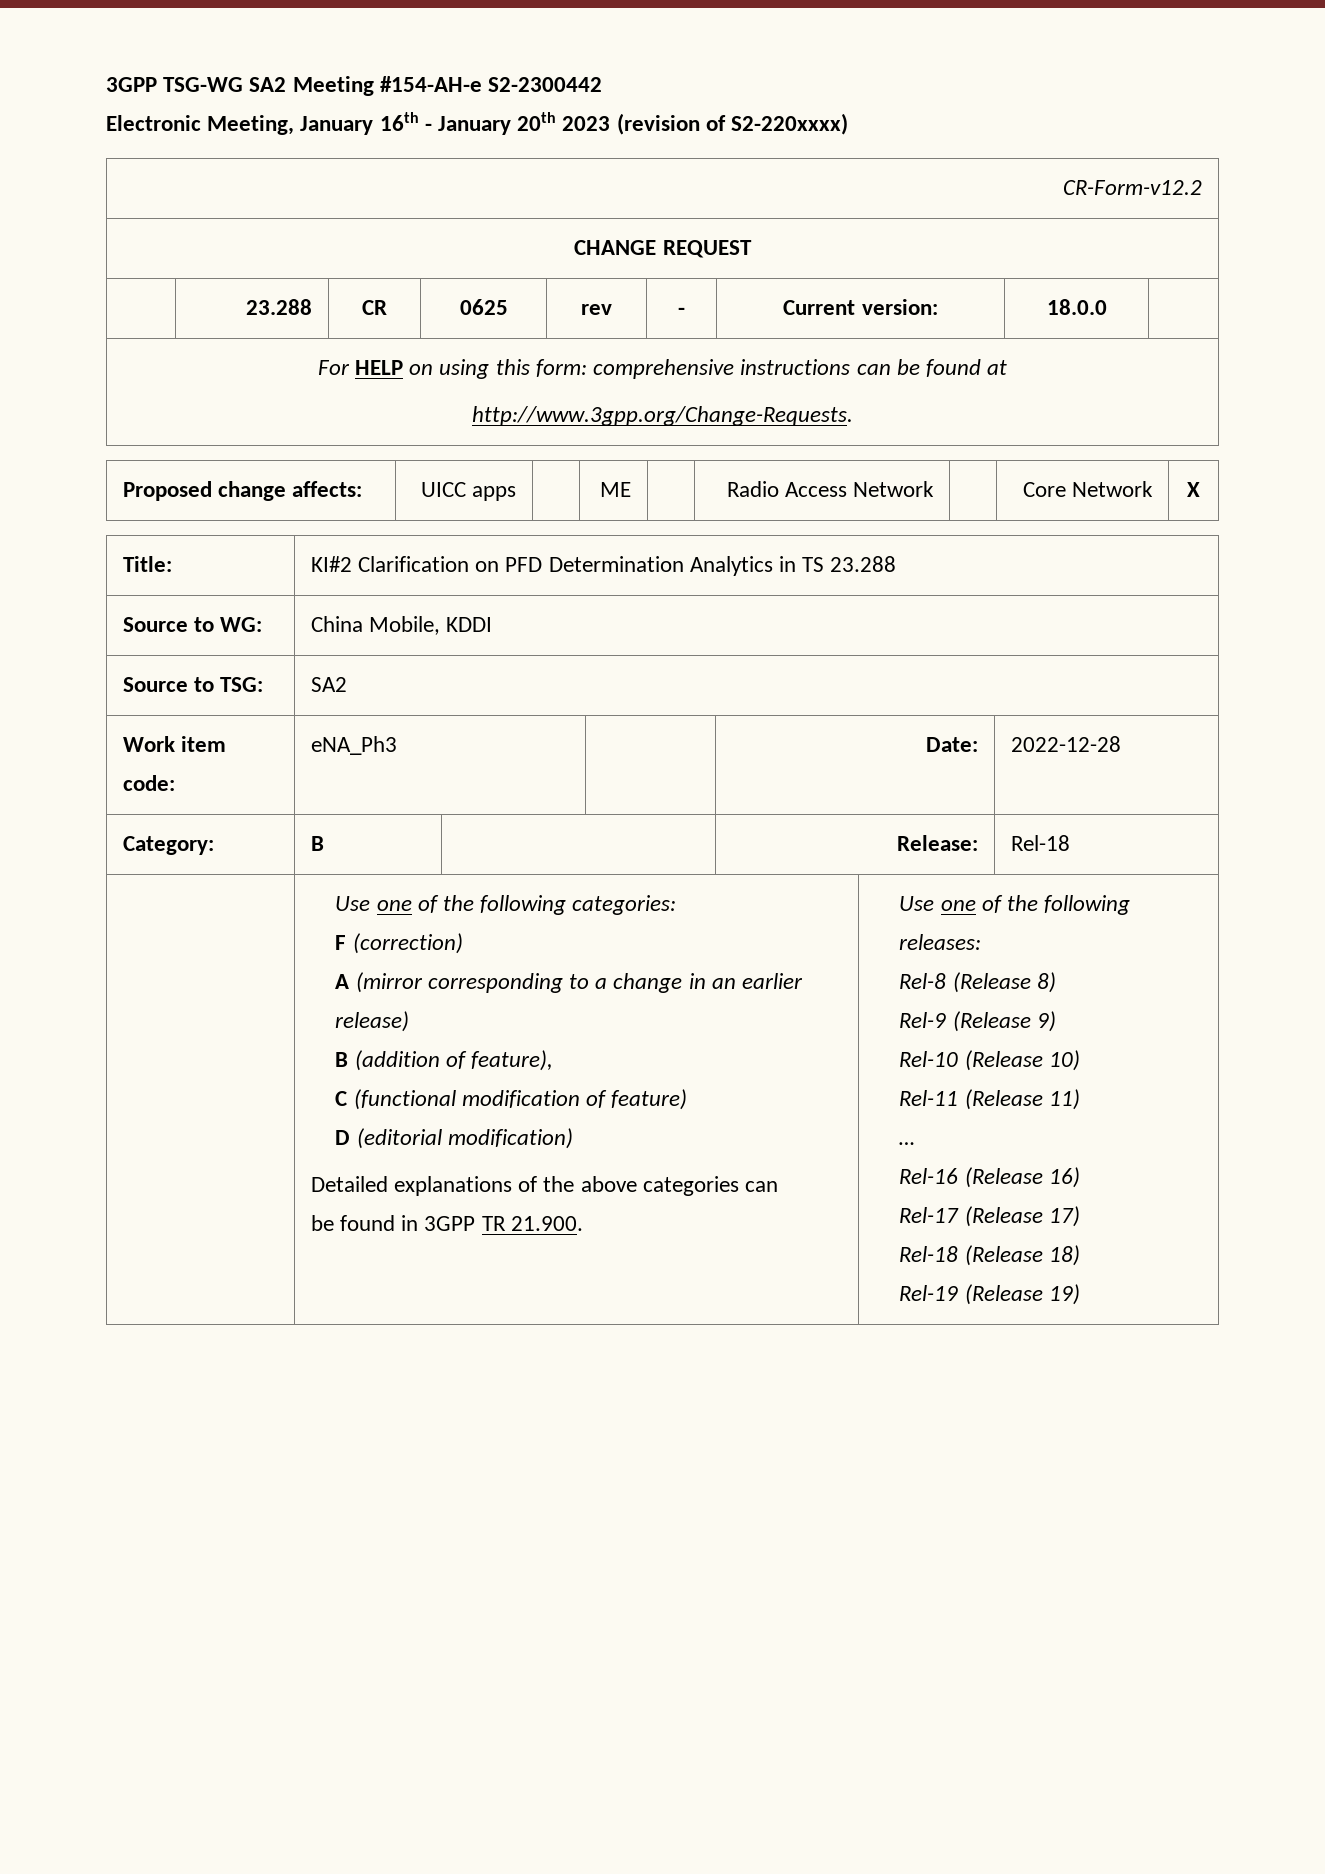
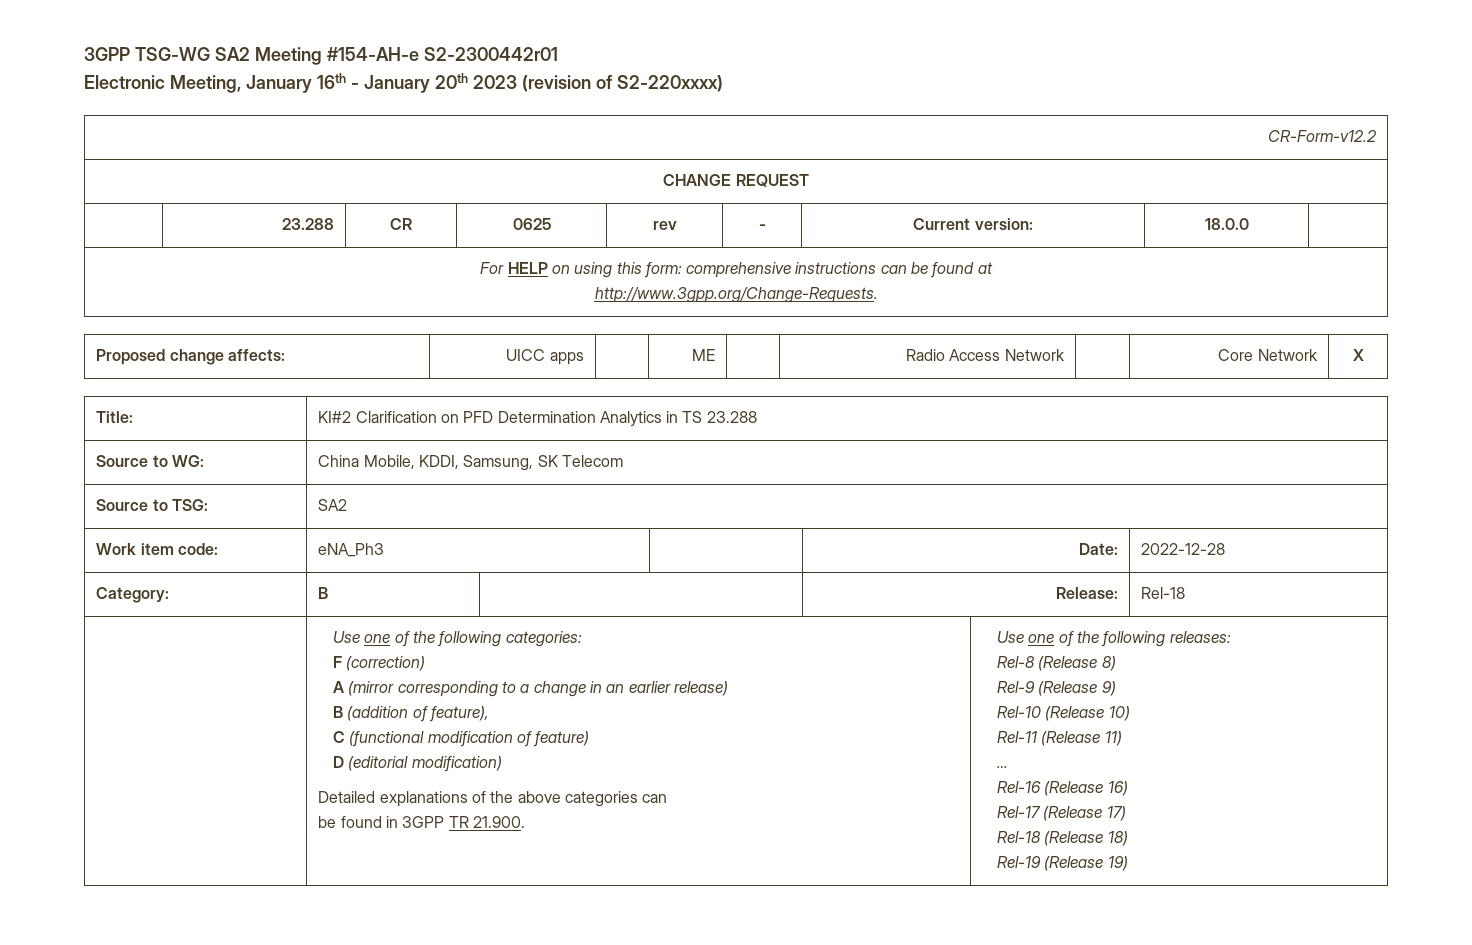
- 3GPP TSG-WG SA2 Meeting #154-AH-e S2-2300442
+ 3GPP TSG-WG SA2 Meeting #154-AH-e S2-2300442r01
- Source to WG: | China Mobile, KDDI
+ Source to WG: | China Mobile, KDDI, Samsung, SK Telecom

